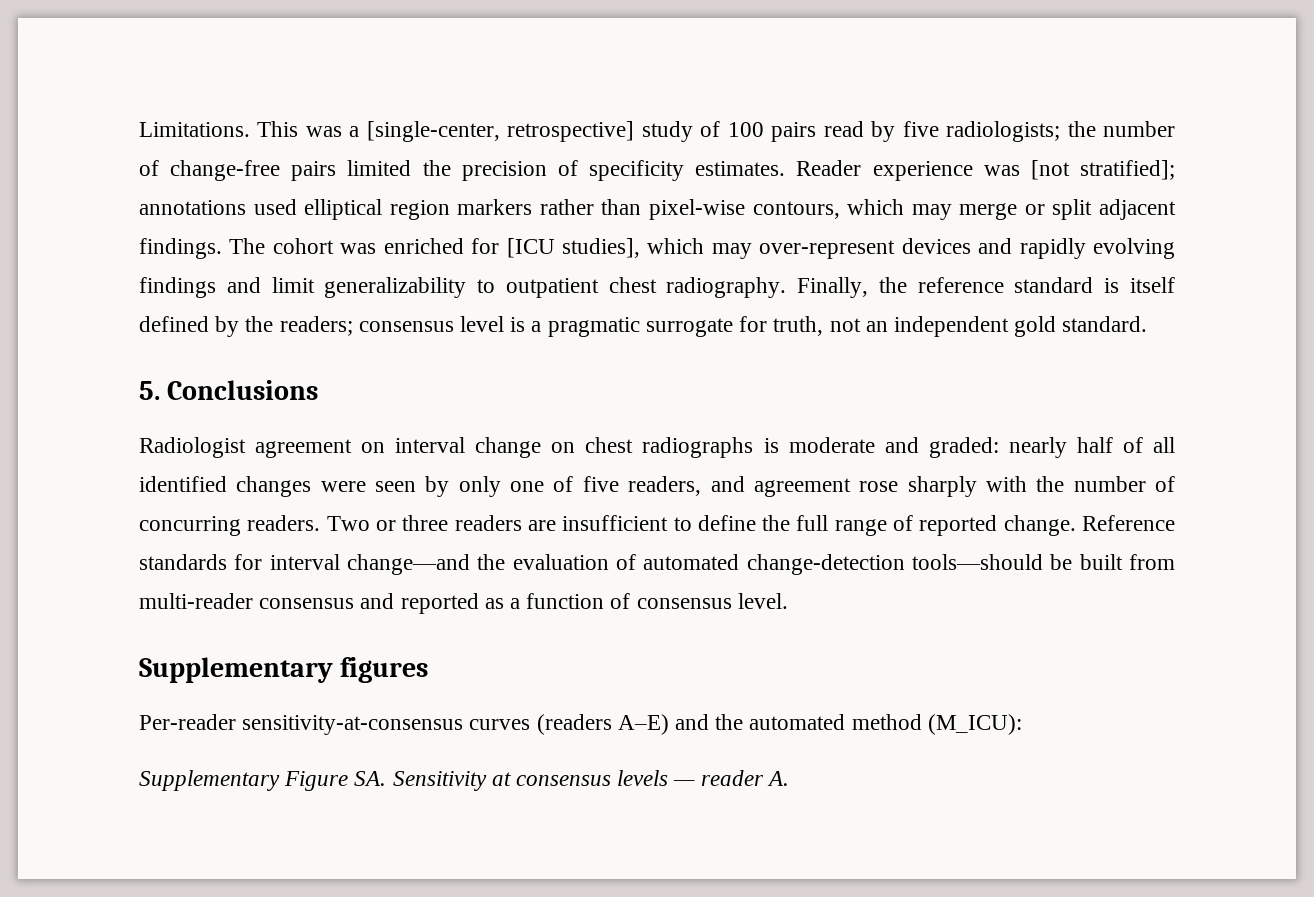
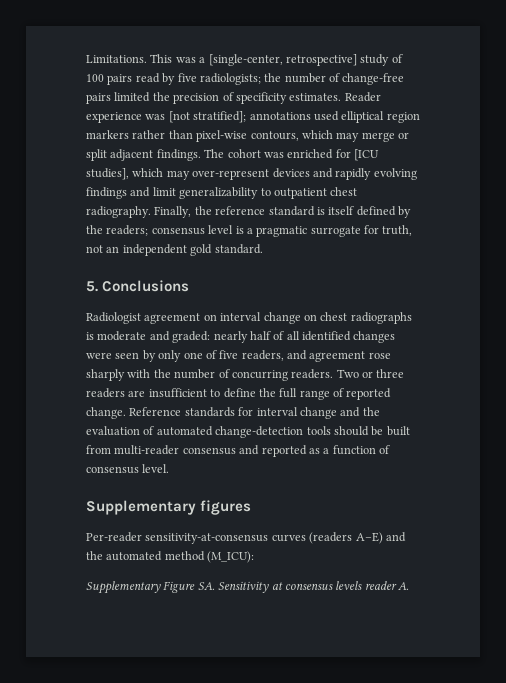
- Reference standards for interval change—and the evaluation of automated change-detection tools—should be built from multi-reader consensus and reported as a function of consensus level.
+ Reference standards for interval change and the evaluation of automated change-detection tools should be built from multi-reader consensus and reported as a function of consensus level.
- Supplementary Figure SA. Sensitivity at consensus levels — reader A.
+ Supplementary Figure SA. Sensitivity at consensus levels reader A.

